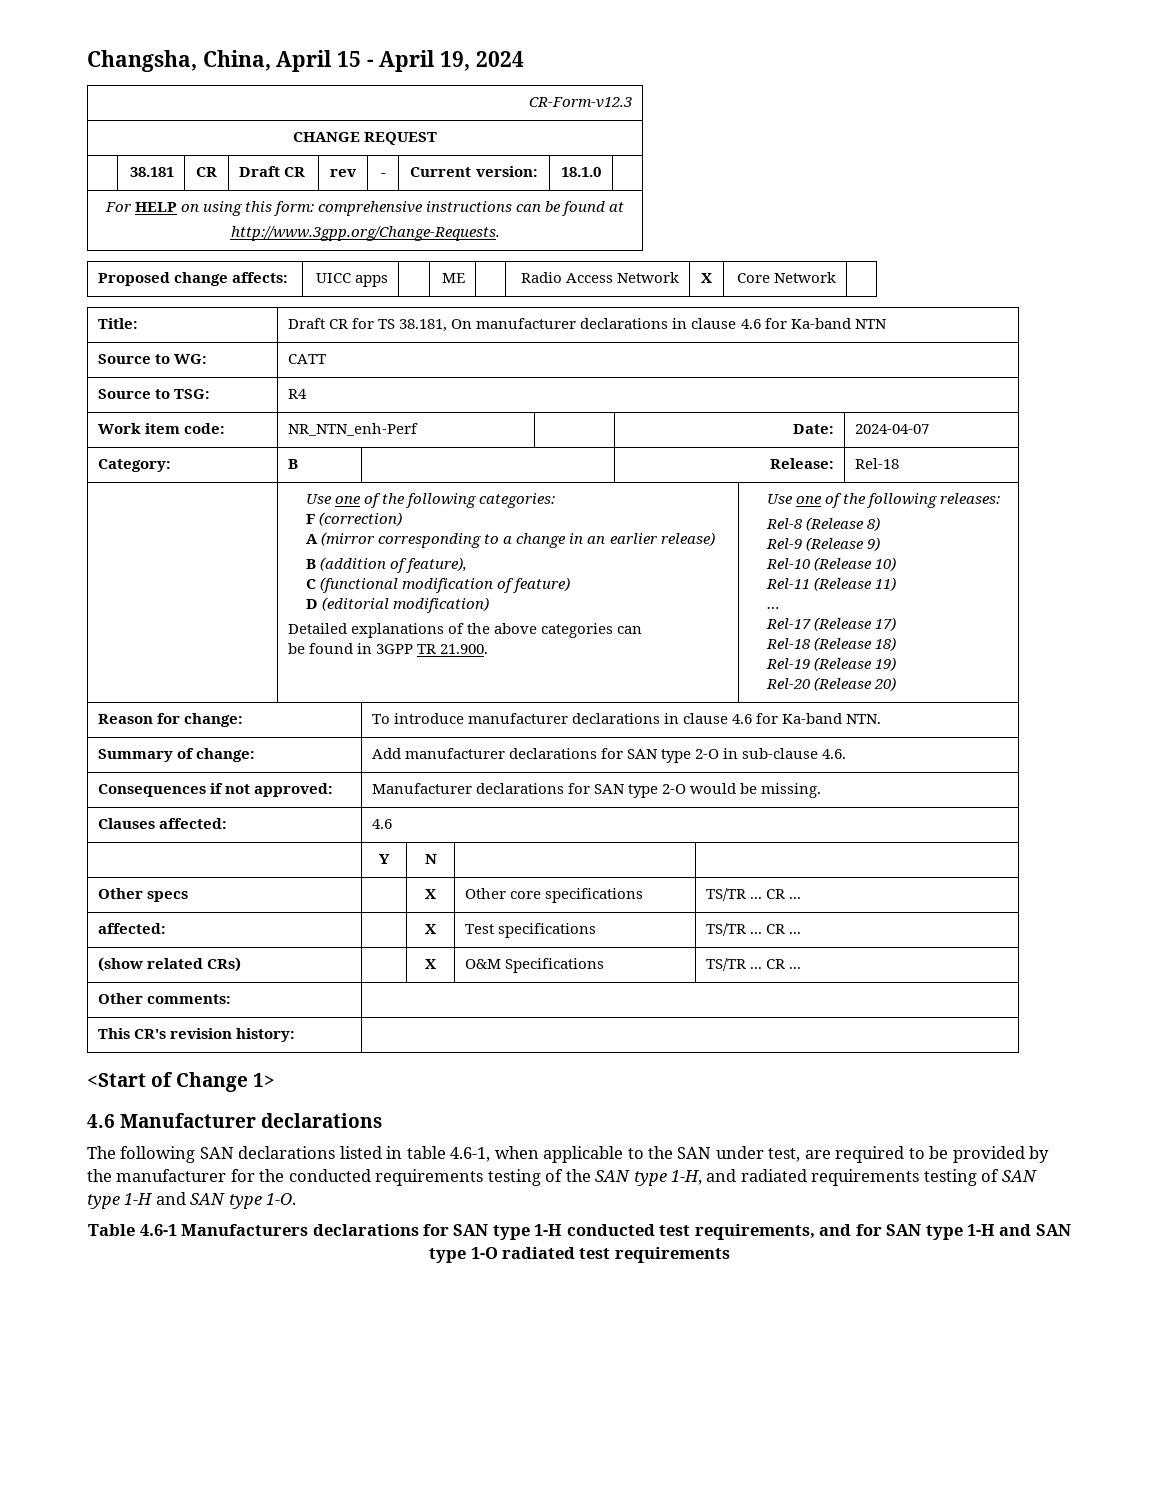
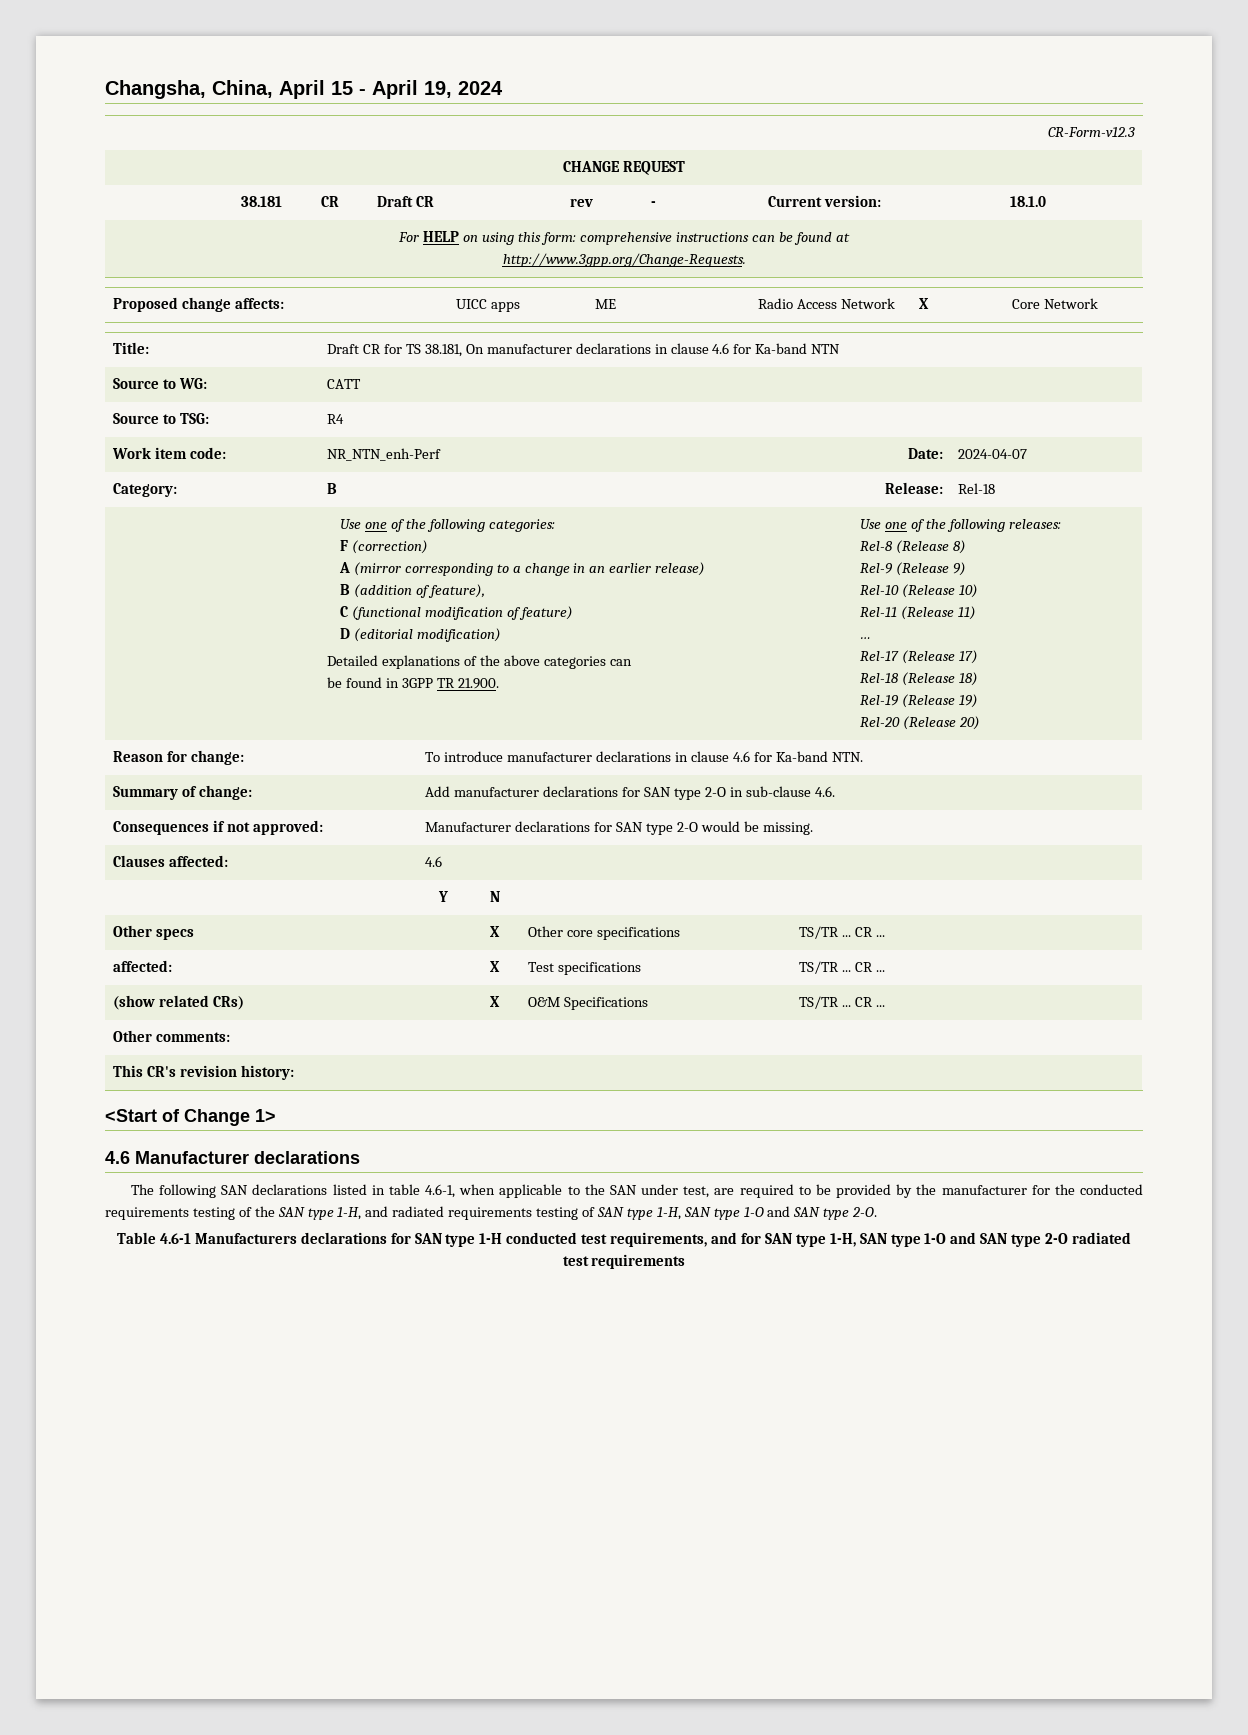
- The following SAN declarations listed in table 4.6-1, when applicable to the SAN under test, are required to be provided by the manufacturer for the conducted requirements testing of the SAN type 1-H, and radiated requirements testing of SAN type 1-H and SAN type 1-O.
+ The following SAN declarations listed in table 4.6-1, when applicable to the SAN under test, are required to be provided by the manufacturer for the conducted requirements testing of the SAN type 1-H, and radiated requirements testing of SAN type 1-H, SAN type 1-O and SAN type 2-O.
- Table 4.6-1 Manufacturers declarations for SAN type 1-H conducted test requirements, and for SAN type 1-H and SAN type 1-O radiated test requirements
+ Table 4.6-1 Manufacturers declarations for SAN type 1-H conducted test requirements, and for SAN type 1-H, SAN type 1-O and SAN type 2-O radiated test requirements

